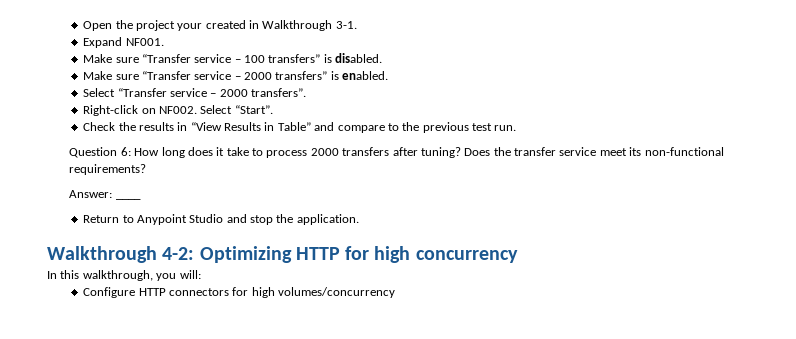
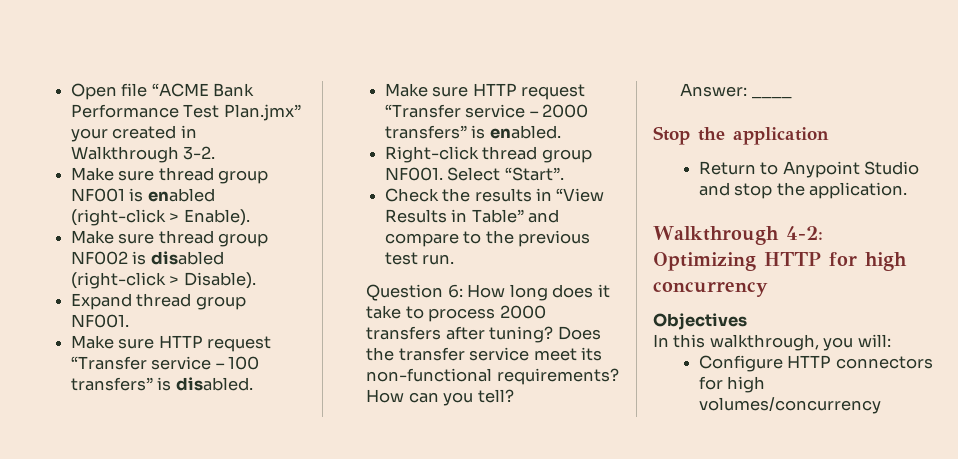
- Open the project your created in Walkthrough 3-1.
+ Open file “ACME Bank Performance Test Plan.jmx” your created in Walkthrough 3-2.
+ Make sure thread group NF001 is enabled (right-click > Enable).
+ Make sure thread group NF002 is disabled (right-click > Disable).
- Expand NF001.
+ Expand thread group NF001.
- Make sure “Transfer service – 100 transfers” is disabled.
+ Make sure HTTP request “Transfer service – 100 transfers” is disabled.
- Make sure “Transfer service – 2000 transfers” is enabled.
+ Make sure HTTP request “Transfer service – 2000 transfers” is enabled.
- Select “Transfer service – 2000 transfers”.
- Right-click on NF002.
+ Right-click thread group NF001.
+ How can you tell?
+ Stop the application
+ Objectives

